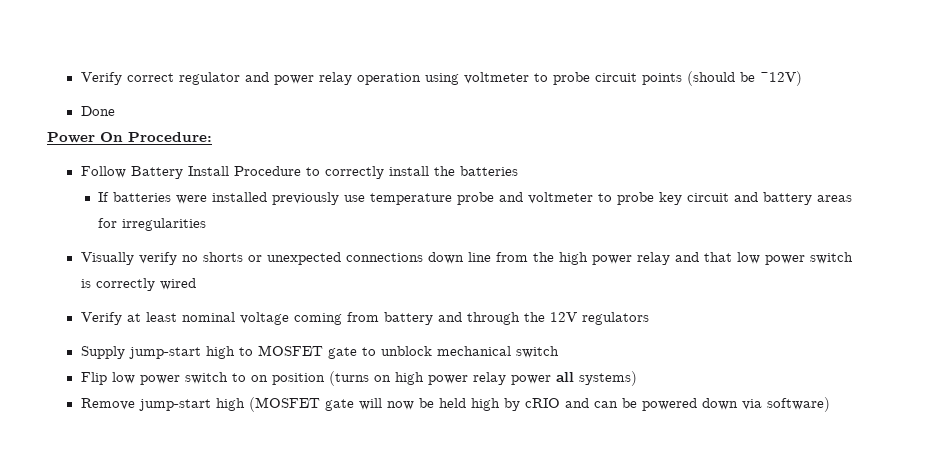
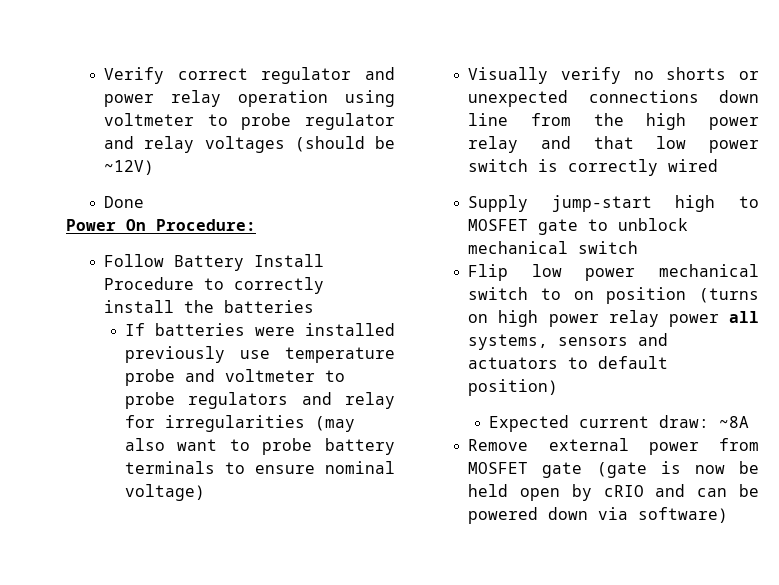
- Verify correct regulator and power relay operation using voltmeter to probe circuit points (should be ~12V)
+ Verify correct regulator and power relay operation using voltmeter to probe regulator and relay voltages (should be ~12V)
- If batteries were installed previously use temperature probe and voltmeter to probe key circuit and battery areas for irregularities
+ If batteries were installed previously use temperature probe and voltmeter to probe regulators and relay for irregularities (may also want to probe battery terminals to ensure nominal voltage)
- Verify at least nominal voltage coming from battery and through the 12V regulators
- Flip low power switch to on position (turns on high power relay power all systems)
- Remove jump-start high (MOSFET gate will now be held high by cRIO and can be powered down via software)
+ Flip low power mechanical switch to on position (turns on high power relay power all systems, sensors and actuators to default position)
+ Expected current draw: ~8A
+ Remove external power from MOSFET gate (gate is now be held open by cRIO and can be powered down via software)

